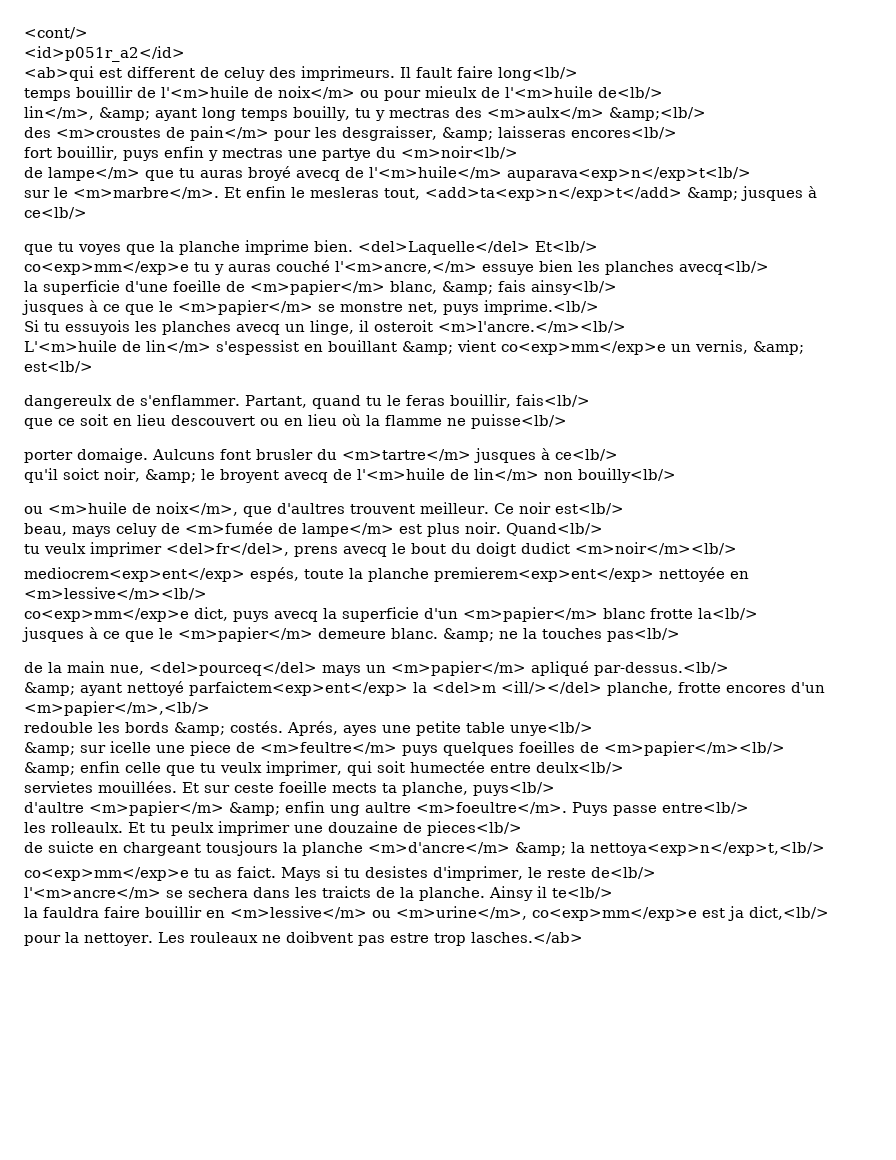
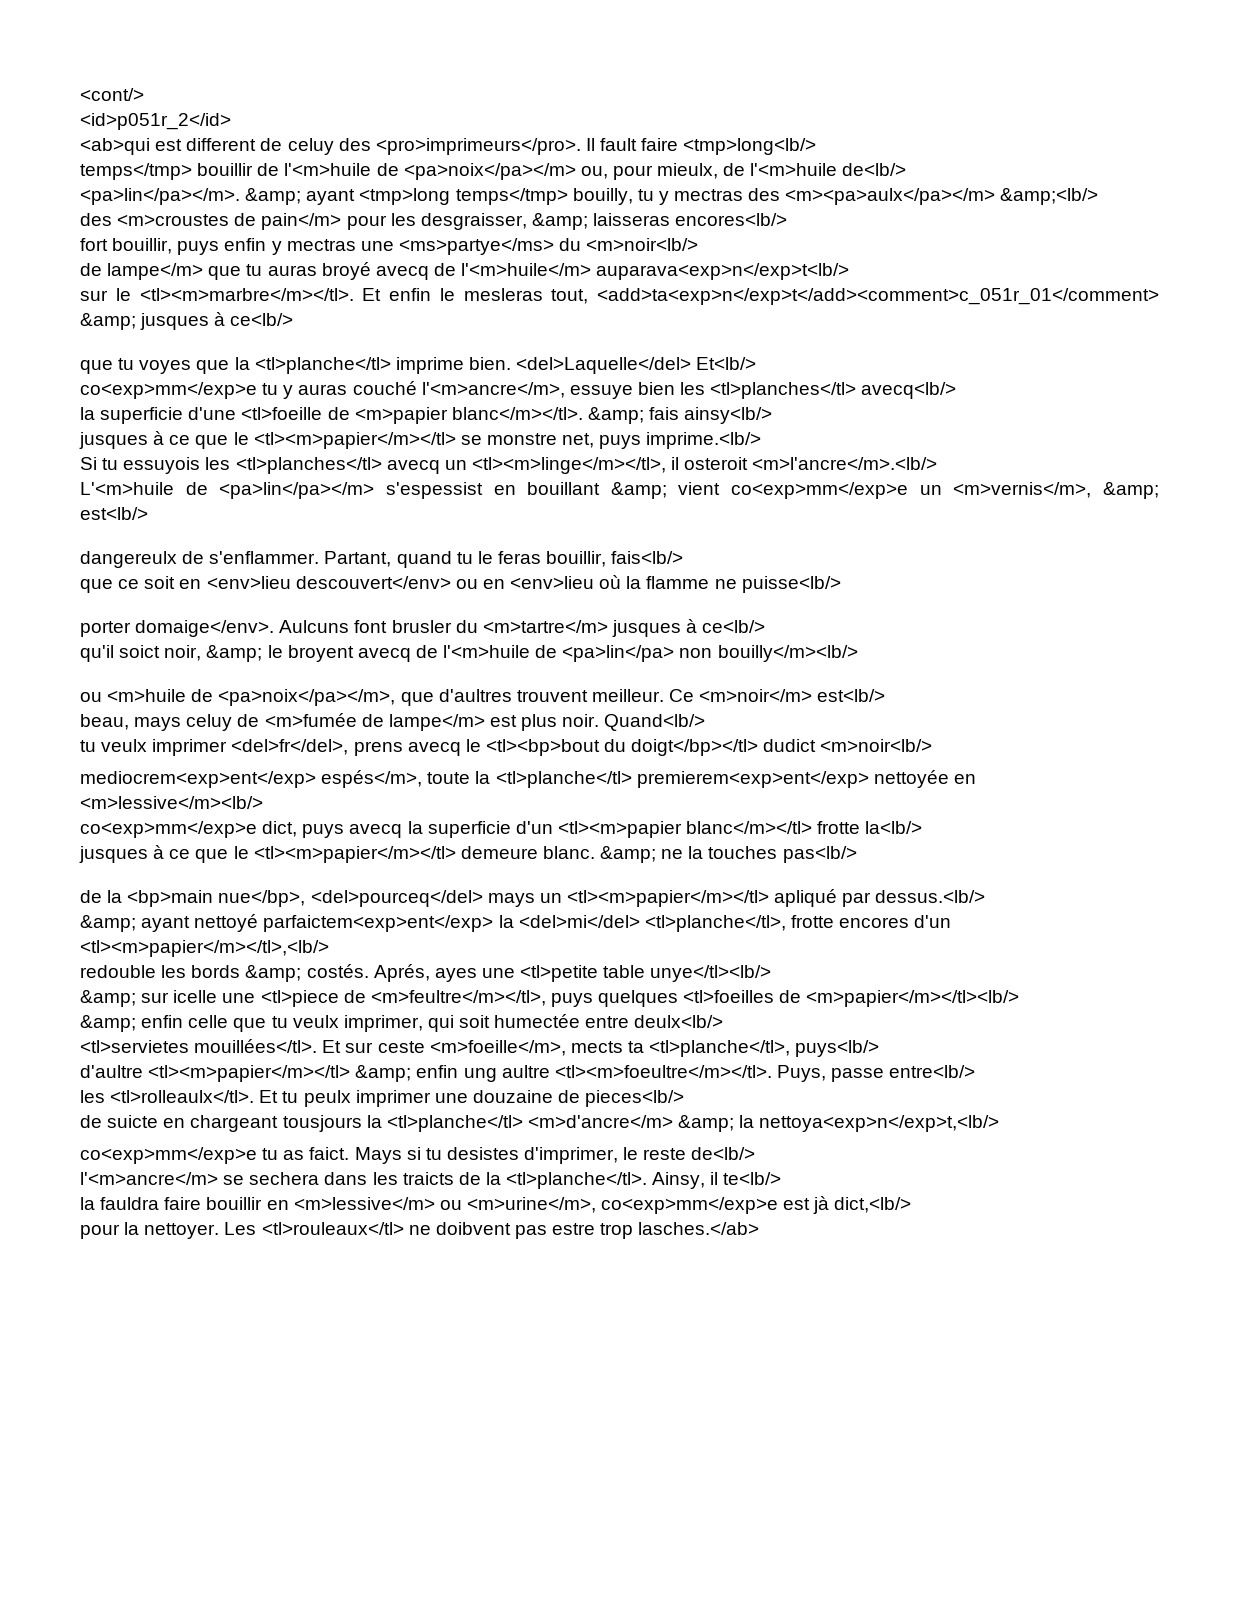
- <id>p051r_a2</id>
+ <id>p051r_2</id>
- <ab>qui est different de celuy des imprimeurs.
+ <ab>qui est different de celuy des <pro>imprimeurs</pro>.
- Il fault faire long<lb/>
- temps bouillir de l'<m>huile de noix</m> ou pour mieulx de l'<m>huile de<lb/>
+ Il fault faire <tmp>long<lb/>
+ temps</tmp> bouillir de l'<m>huile de <pa>noix</pa></m> ou, pour mieulx, de l'<m>huile de<lb/>
- lin</m>, &amp; ayant long temps bouilly, tu y mectras des <m>aulx</m> &amp;<lb/>
+ <pa>lin</pa></m>. &amp; ayant <tmp>long temps</tmp> bouilly, tu y mectras des <m><pa>aulx</pa></m> &amp;<lb/>
- fort bouillir, puys enfin y mectras une partye du <m>noir<lb/>
+ fort bouillir, puys enfin y mectras une <ms>partye</ms> du <m>noir<lb/>
- sur le <m>marbre</m>.
+ sur le <tl><m>marbre</m></tl>.
- Et enfin le mesleras tout, <add>ta<exp>n</exp>t</add> &amp; jusques à ce<lb/>
+ Et enfin le mesleras tout, <add>ta<exp>n</exp>t</add><comment>c_051r_01</comment> &amp; jusques à ce<lb/>
- que tu voyes que la planche imprime bien.
+ que tu voyes que la <tl>planche</tl> imprime bien.
- co<exp>mm</exp>e tu y auras couché l'<m>ancre,</m> essuye bien les planches avecq<lb/>
+ co<exp>mm</exp>e tu y auras couché l'<m>ancre</m>, essuye bien les <tl>planches</tl> avecq<lb/>
- la superficie d'une foeille de <m>papier</m> blanc, &amp; fais ainsy<lb/>
+ la superficie d'une <tl>foeille de <m>papier blanc</m></tl>. &amp; fais ainsy<lb/>
- jusques à ce que le <m>papier</m> se monstre net, puys imprime.<lb/>
+ jusques à ce que le <tl><m>papier</m></tl> se monstre net, puys imprime.<lb/>
- Si tu essuyois les planches avecq un linge, il osteroit <m>l'ancre.</m><lb/>
+ Si tu essuyois les <tl>planches</tl> avecq un <tl><m>linge</m></tl>, il osteroit <m>l'ancre</m>.<lb/>
- L'<m>huile de lin</m> s'espessist en bouillant &amp; vient co<exp>mm</exp>e un vernis, &amp; est<lb/>
+ L'<m>huile de <pa>lin</pa></m> s'espessist en bouillant &amp; vient co<exp>mm</exp>e un <m>vernis</m>, &amp; est<lb/>
- que ce soit en lieu descouvert ou en lieu où la flamme ne puisse<lb/>
+ que ce soit en <env>lieu descouvert</env> ou en <env>lieu où la flamme ne puisse<lb/>
- porter domaige.
+ porter domaige</env>.
- qu'il soict noir, &amp; le broyent avecq de l'<m>huile de lin</m> non bouilly<lb/>
+ qu'il soict noir, &amp; le broyent avecq de l'<m>huile de <pa>lin</pa> non bouilly</m><lb/>
- ou <m>huile de noix</m>, que d'aultres trouvent meilleur.
+ ou <m>huile de <pa>noix</pa></m>, que d'aultres trouvent meilleur.
- Ce noir est<lb/>
+ Ce <m>noir</m> est<lb/>
- tu veulx imprimer <del>fr</del>, prens avecq le bout du doigt dudict <m>noir</m><lb/>
+ tu veulx imprimer <del>fr</del>, prens avecq le <tl><bp>bout du doigt</bp></tl> dudict <m>noir<lb/>
- mediocrem<exp>ent</exp> espés, toute la planche premierem<exp>ent</exp> nettoyée en <m>lessive</m><lb/>
+ mediocrem<exp>ent</exp> espés</m>, toute la <tl>planche</tl> premierem<exp>ent</exp> nettoyée en <m>lessive</m><lb/>
- co<exp>mm</exp>e dict, puys avecq la superficie d'un <m>papier</m> blanc frotte la<lb/>
+ co<exp>mm</exp>e dict, puys avecq la superficie d'un <tl><m>papier blanc</m></tl> frotte la<lb/>
- jusques à ce que le <m>papier</m> demeure blanc.
+ jusques à ce que le <tl><m>papier</m></tl> demeure blanc.
- de la main nue, <del>pourceq</del> mays un <m>papier</m> apliqué par-dessus.<lb/>
+ de la <bp>main nue</bp>, <del>pourceq</del> mays un <tl><m>papier</m></tl> apliqué par dessus.<lb/>
- &amp; ayant nettoyé parfaictem<exp>ent</exp> la <del>m <ill/></del> planche, frotte encores d'un <m>papier</m>,<lb/>
+ &amp; ayant nettoyé parfaictem<exp>ent</exp> la <del>mi</del> <tl>planche</tl>, frotte encores d'un <tl><m>papier</m></tl>,<lb/>
- Aprés, ayes une petite table unye<lb/>
+ Aprés, ayes une <tl>petite table unye</tl><lb/>
- &amp; sur icelle une piece de <m>feultre</m> puys quelques foeilles de <m>papier</m><lb/>
+ &amp; sur icelle une <tl>piece de <m>feultre</m></tl>, puys quelques <tl>foeilles de <m>papier</m></tl><lb/>
- servietes mouillées.
+ <tl>servietes mouillées</tl>.
- Et sur ceste foeille mects ta planche, puys<lb/>
+ Et sur ceste <m>foeille</m>, mects ta <tl>planche</tl>, puys<lb/>
- d'aultre <m>papier</m> &amp; enfin ung aultre <m>foeultre</m>. Puys passe entre<lb/>
+ d'aultre <tl><m>papier</m></tl> &amp; enfin ung aultre <tl><m>foeultre</m></tl>. Puys, passe entre<lb/>
- les rolleaulx.
+ les <tl>rolleaulx</tl>.
- de suicte en chargeant tousjours la planche <m>d'ancre</m> &amp; la nettoya<exp>n</exp>t,<lb/>
+ de suicte en chargeant tousjours la <tl>planche</tl> <m>d'ancre</m> &amp; la nettoya<exp>n</exp>t,<lb/>
- l'<m>ancre</m> se sechera dans les traicts de la planche. Ainsy il te<lb/>
+ l'<m>ancre</m> se sechera dans les traicts de la <tl>planche</tl>. Ainsy, il te<lb/>
- la fauldra faire bouillir en <m>lessive</m> ou <m>urine</m>, co<exp>mm</exp>e est ja dict,<lb/>
+ la fauldra faire bouillir en <m>lessive</m> ou <m>urine</m>, co<exp>mm</exp>e est jà dict,<lb/>
- Les rouleaux ne doibvent pas estre trop lasches.</ab>
+ Les <tl>rouleaux</tl> ne doibvent pas estre trop lasches.</ab>

